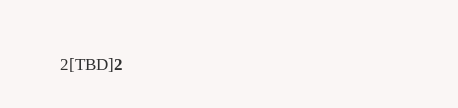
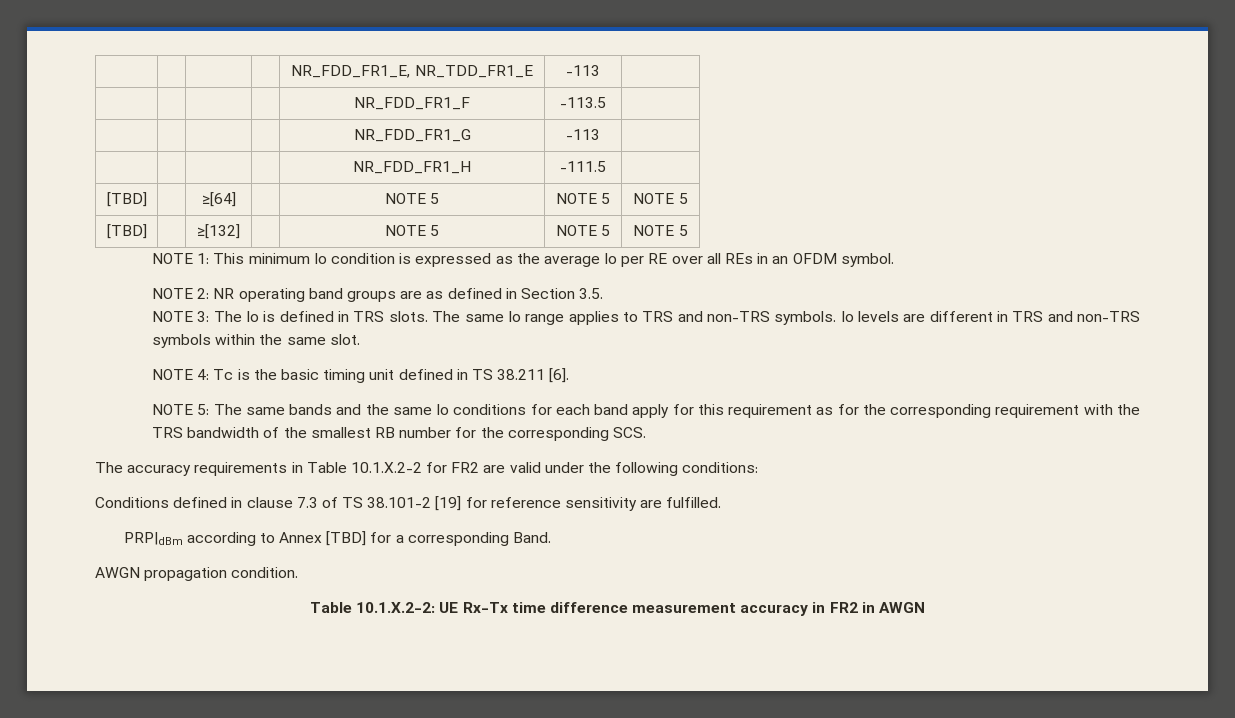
- 2[TBD]2
+ | | | | NR_FDD_FR1_E, NR_TDD_FR1_E | -113 |
+ | | | | NR_FDD_FR1_F | -113.5 |
+ | | | | NR_FDD_FR1_G | -113 |
+ | | | | NR_FDD_FR1_H | -111.5 |
+ [TBD] | | ≥[64] | | NOTE 5 | NOTE 5 | NOTE 5
+ [TBD] | | ≥[132] | | NOTE 5 | NOTE 5 | NOTE 5
+ NOTE 1: This minimum Io condition is expressed as the average Io per RE over all REs in an OFDM symbol.
+ NOTE 2: NR operating band groups are as defined in Section 3.5.
+ NOTE 3: The Io is defined in TRS slots. The same Io range applies to TRS and non-TRS symbols. Io levels are different in TRS and non-TRS symbols within the same slot.
+ NOTE 4: Tc is the basic timing unit defined in TS 38.211 [6].
+ NOTE 5: The same bands and the same Io conditions for each band apply for this requirement as for the corresponding requirement with the TRS bandwidth of the smallest RB number for the corresponding SCS.
+ The accuracy requirements in Table 10.1.X.2-2 for FR2 are valid under the following conditions:
+ Conditions defined in clause 7.3 of TS 38.101-2 [19] for reference sensitivity are fulfilled.
+ PRP|dBm according to Annex [TBD] for a corresponding Band.
+ AWGN propagation condition.
+ Table 10.1.X.2-2: UE Rx-Tx time difference measurement accuracy in FR2 in AWGN

